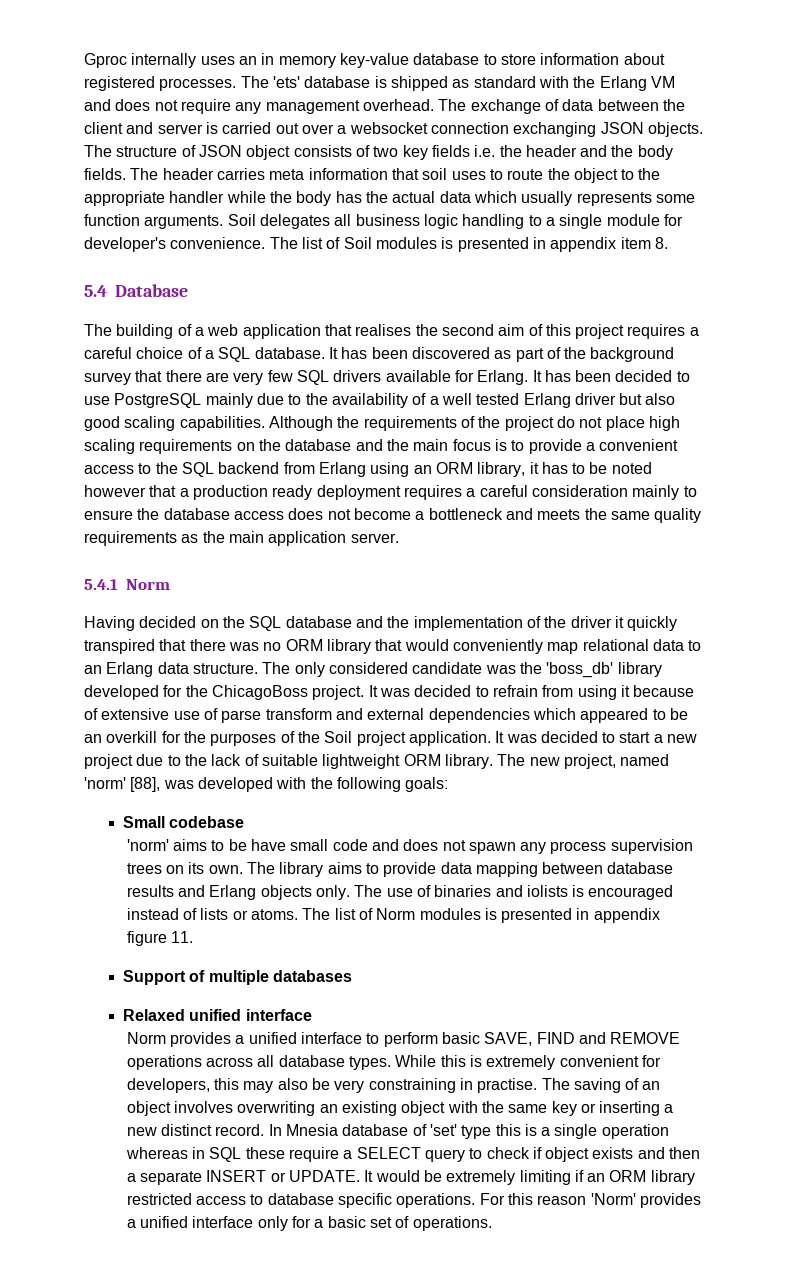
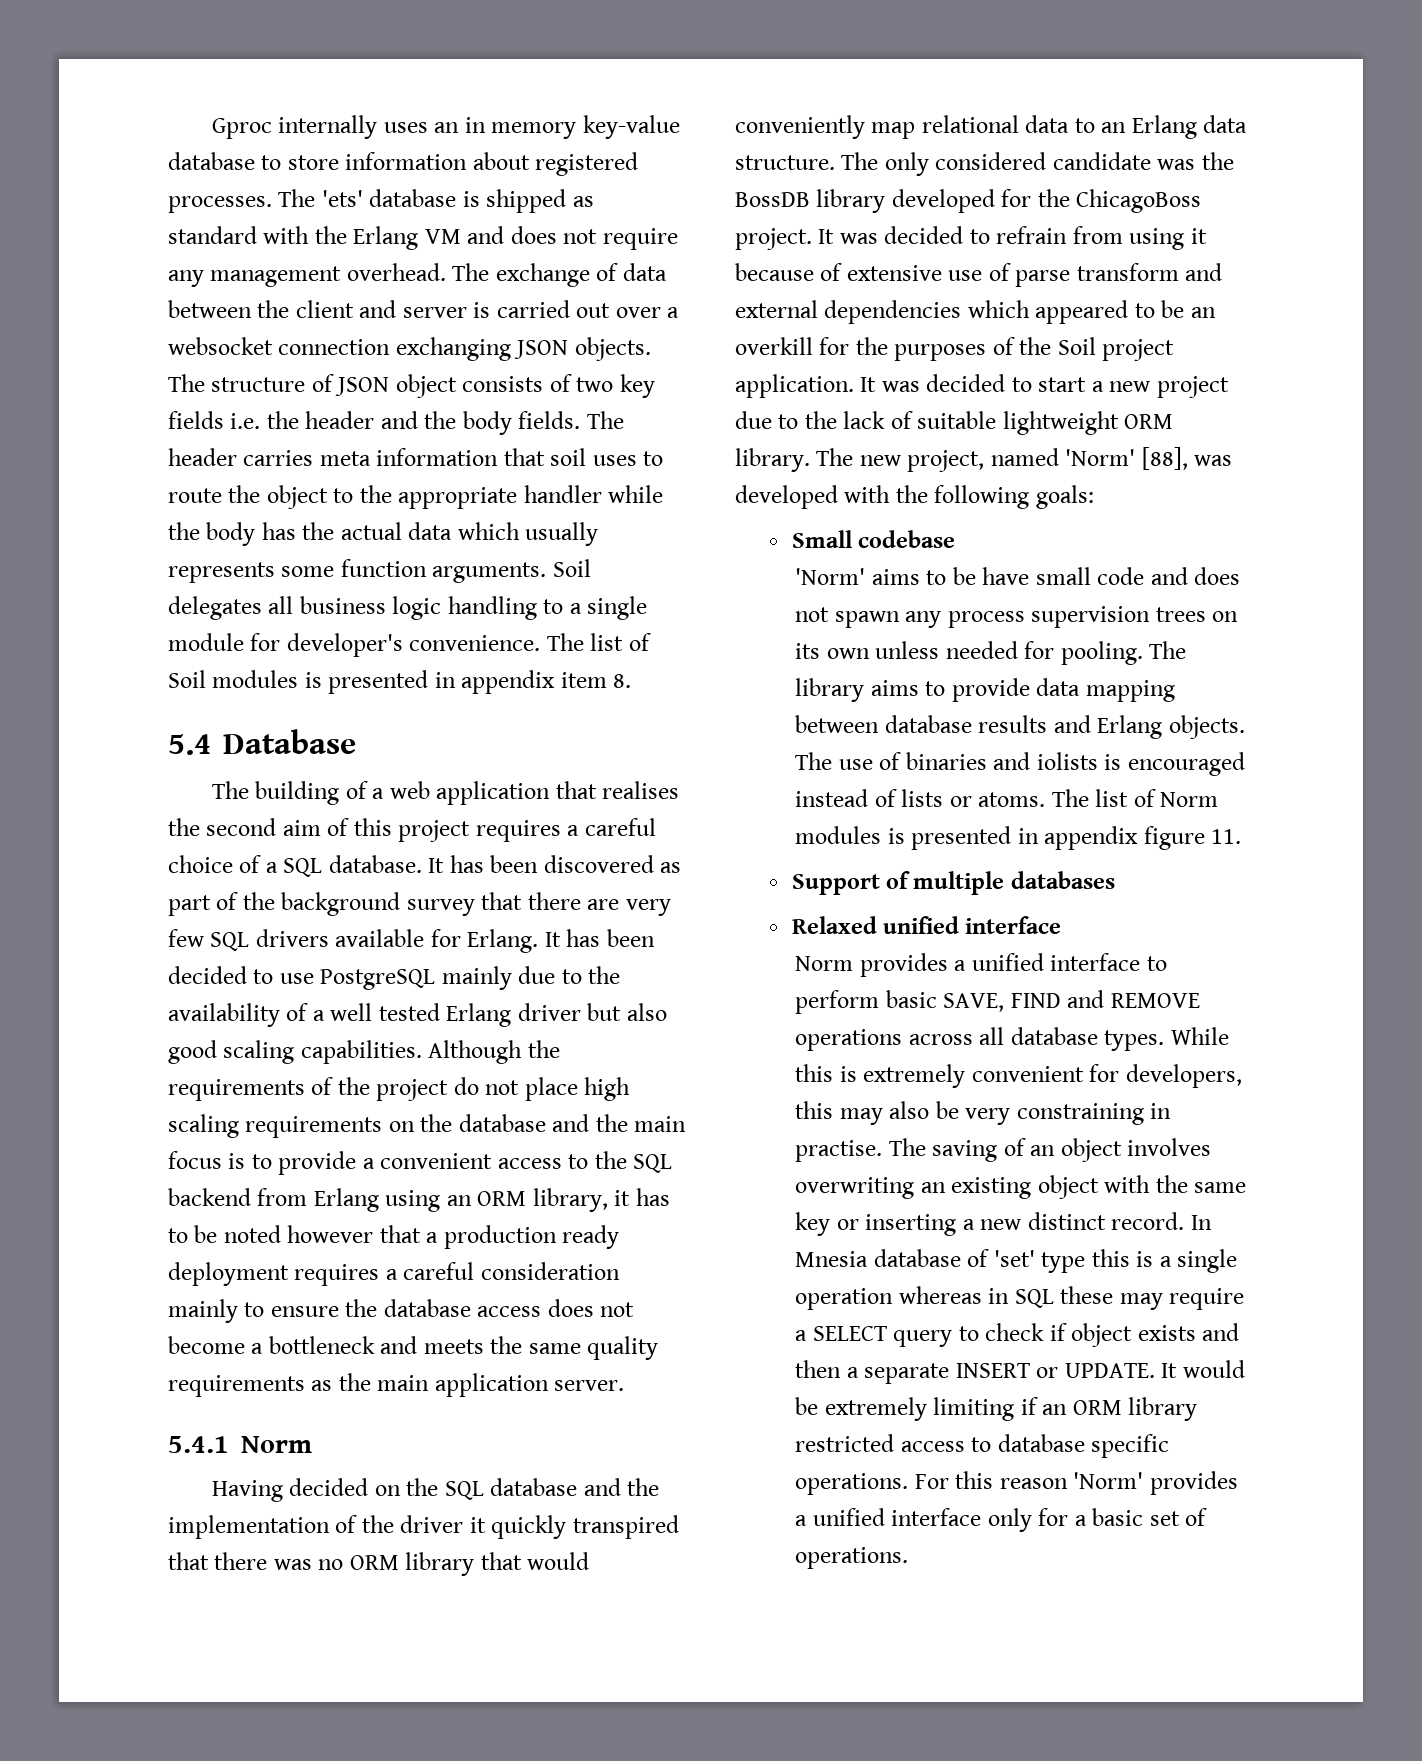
- The only considered candidate was the 'boss_db' library developed for the ChicagoBoss project.
+ The only considered candidate was the BossDB library developed for the ChicagoBoss project.
- The new project, named 'norm' [88], was developed with the following goals:
+ The new project, named 'Norm' [88], was developed with the following goals:
- 'norm' aims to be have small code and does not spawn any process supervision trees on its own.
+ 'Norm' aims to be have small code and does not spawn any process supervision trees on its own unless needed for pooling.
- The library aims to provide data mapping between database results and Erlang objects only.
+ The library aims to provide data mapping between database results and Erlang objects.
- In Mnesia database of 'set' type this is a single operation whereas in SQL these require a SELECT query to check if object exists and then a separate INSERT or UPDATE.
+ In Mnesia database of 'set' type this is a single operation whereas in SQL these may require a SELECT query to check if object exists and then a separate INSERT or UPDATE.

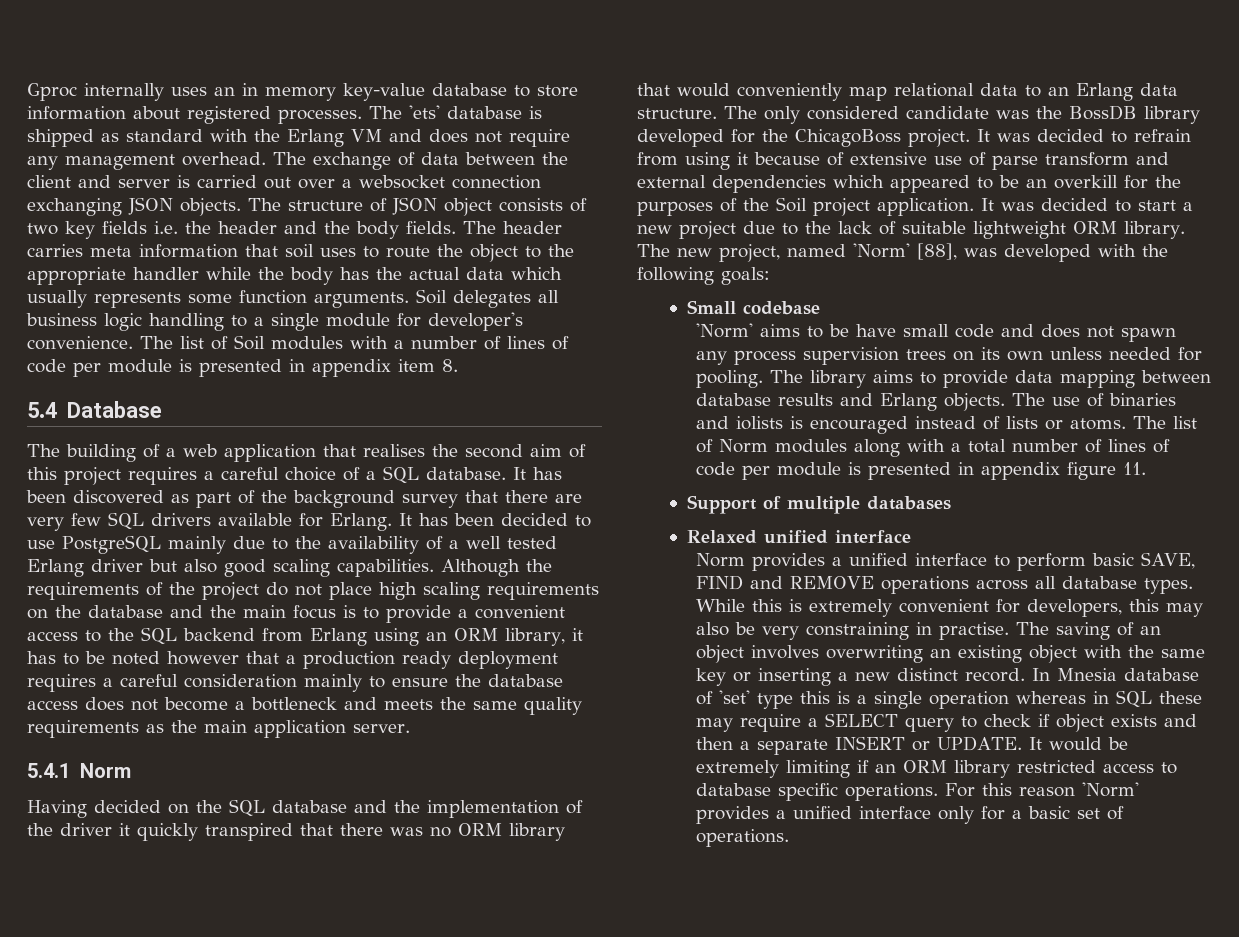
- The list of Soil modules is presented in appendix item 8.
+ The list of Soil modules with a number of lines of code per module is presented in appendix item 8.
- The list of Norm modules is presented in appendix figure 11.
+ The list of Norm modules along with a total number of lines of code per module is presented in appendix figure 11.

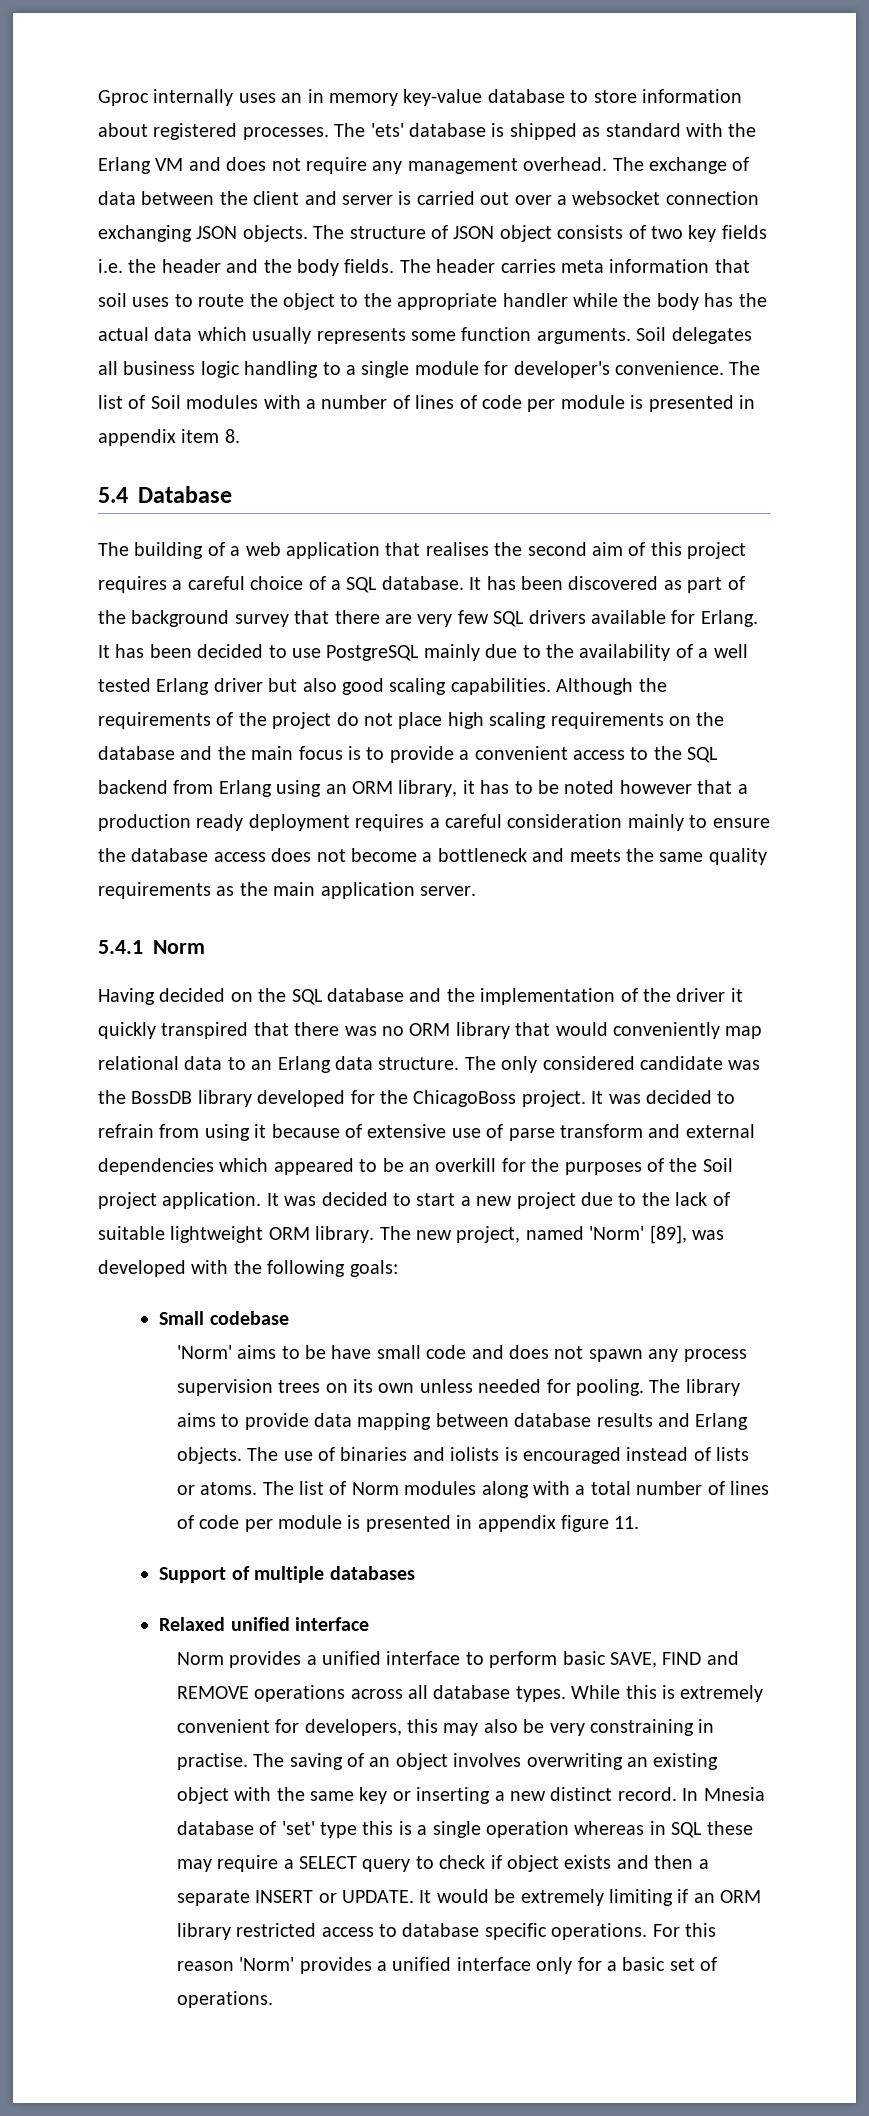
- The new project, named 'Norm' [88], was developed with the following goals:
+ The new project, named 'Norm' [89], was developed with the following goals:

